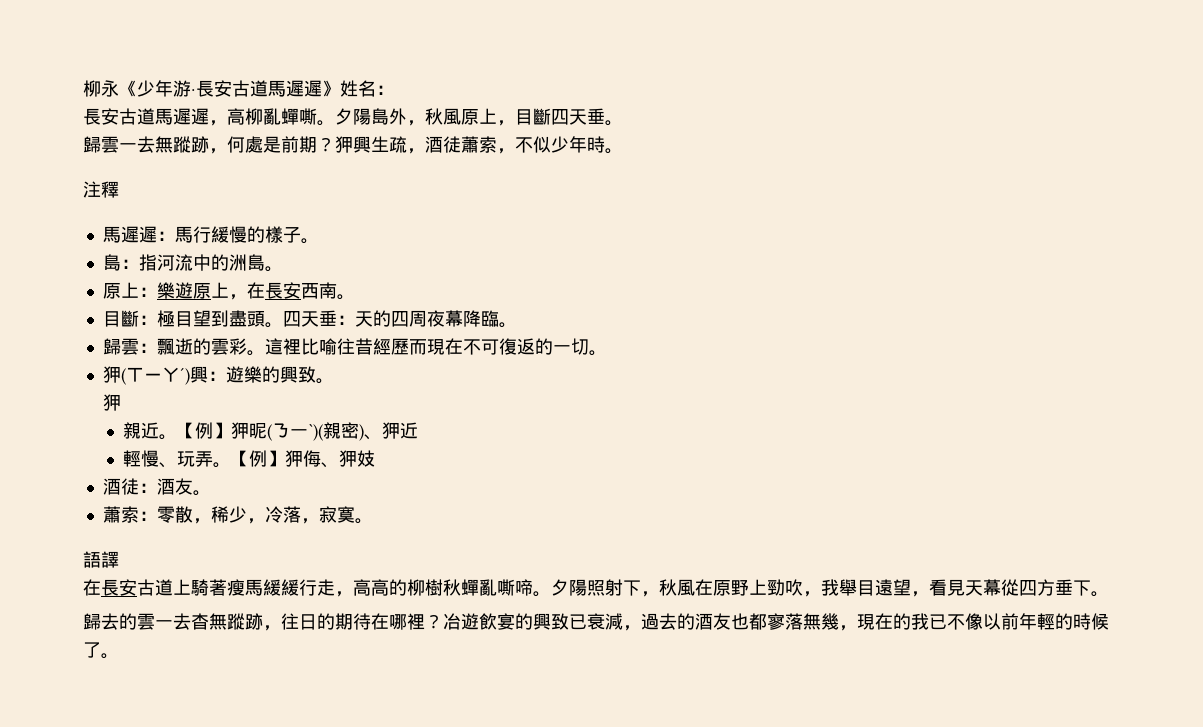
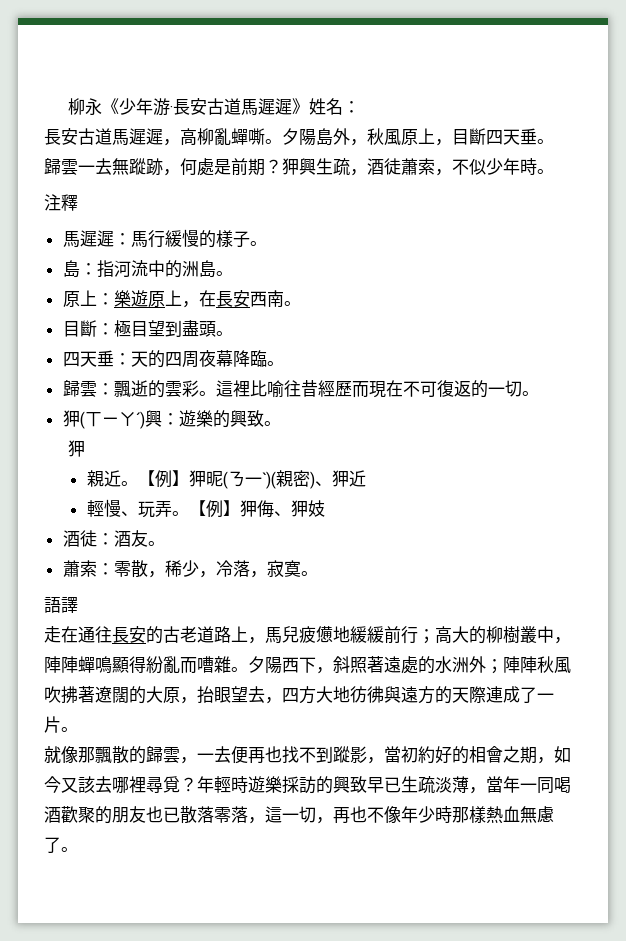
- 目斷：極目望到盡頭。四天垂：天的四周夜幕降臨。
+ 目斷：極目望到盡頭。
+ 四天垂：天的四周夜幕降臨。
- 在長安古道上騎著瘦馬緩緩行走，高高的柳樹秋蟬亂嘶啼。夕陽照射下，秋風在原野上勁吹，我舉目遠望，看見天幕從四方垂下。
- 歸去的雲一去杳無蹤跡，往日的期待在哪裡？冶遊飲宴的興致已衰減，過去的酒友也都寥落無幾，現在的我已不像以前年輕的時候了。
+ 走在通往長安的古老道路上，馬兒疲憊地緩緩前行；高大的柳樹叢中，陣陣蟬鳴顯得紛亂而嘈雜。夕陽西下，斜照著遠處的水洲外；陣陣秋風吹拂著遼闊的大原，抬眼望去，四方大地彷彿與遠方的天際連成了一片。
+ 就像那飄散的歸雲，一去便再也找不到蹤影，當初約好的相會之期，如今又該去哪裡尋覓？年輕時遊樂採訪的興致早已生疏淡薄，當年一同喝酒歡聚的朋友也已散落零落，這一切，再也不像年少時那樣熱血無慮了。

